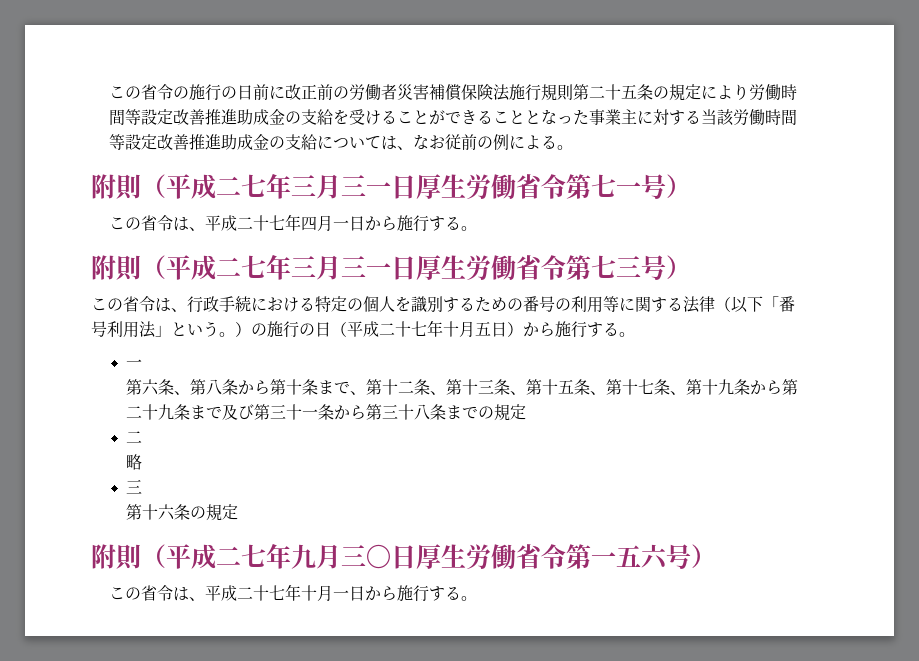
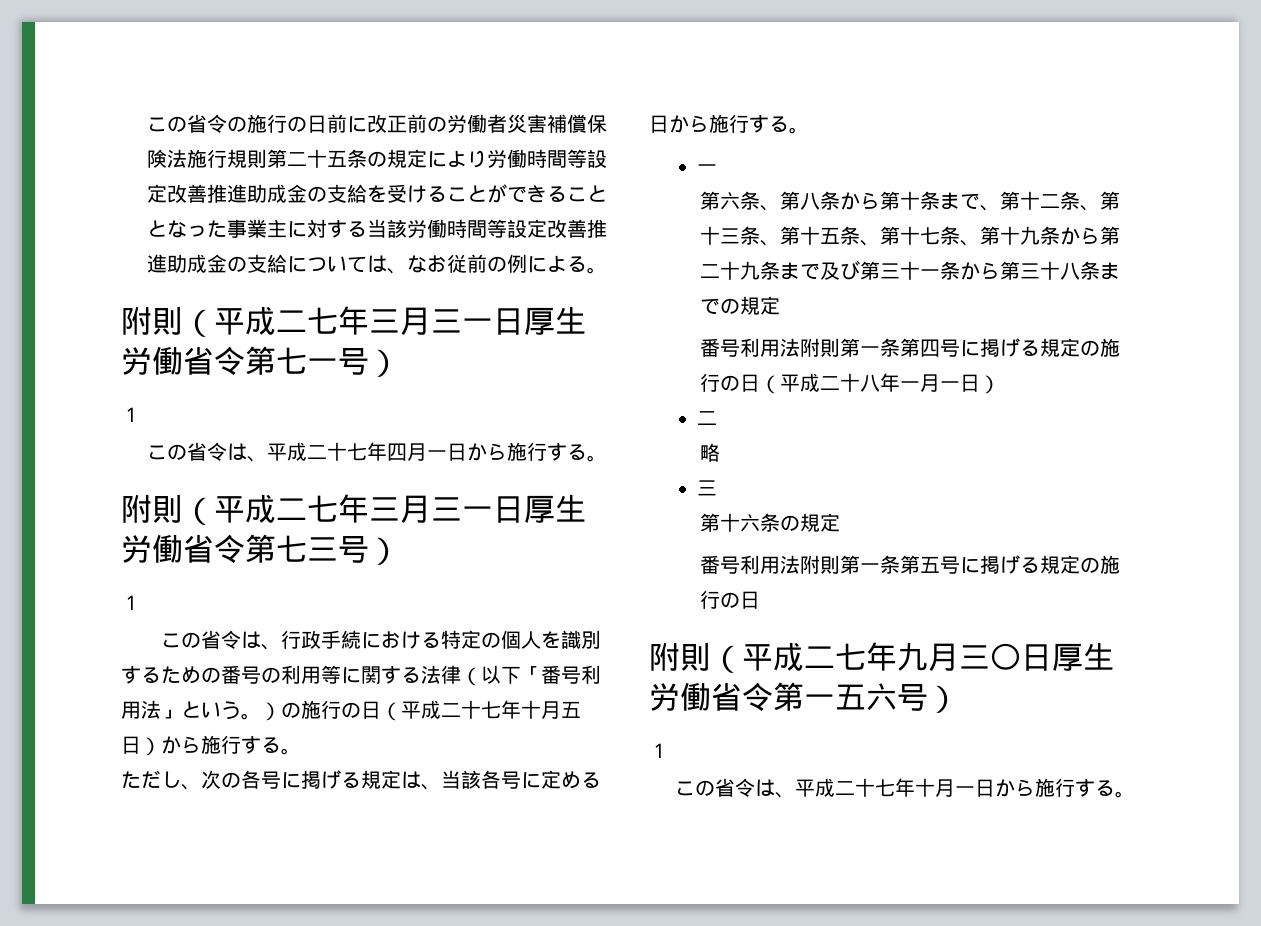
  附則（平成二七年三月三一日厚生労働省令第七一号）
+ １
  附則（平成二七年三月三一日厚生労働省令第七三号）
+ １
+ ただし、次の各号に掲げる規定は、当該各号に定める日から施行する。
+ 番号利用法附則第一条第四号に掲げる規定の施行の日（平成二十八年一月一日）
+ 番号利用法附則第一条第五号に掲げる規定の施行の日
  附則（平成二七年九月三〇日厚生労働省令第一五六号）
+ １

